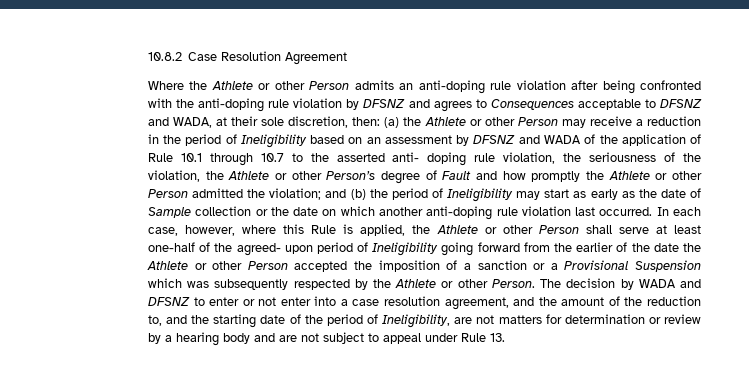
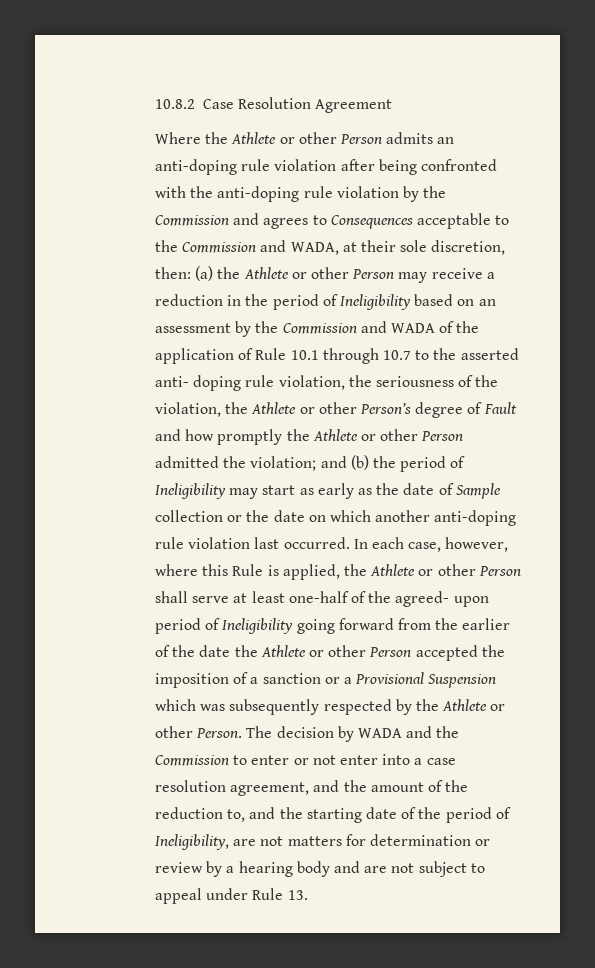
- Where the Athlete or other Person admits an anti-doping rule violation after being confronted with the anti-doping rule violation by DFSNZ and agrees to Consequences acceptable to DFSNZ and WADA, at their sole discretion, then:
+ Where the Athlete or other Person admits an anti-doping rule violation after being confronted with the anti-doping rule violation by the Commission and agrees to Consequences acceptable to the Commission and WADA, at their sole discretion, then:
- (a) the Athlete or other Person may receive a reduction in the period of Ineligibility based on an assessment by DFSNZ and WADA of the application of Rule 10.1 through 10.7 to the asserted anti- doping rule violation, the seriousness of the violation, the Athlete or other Person’s degree of Fault and how promptly the Athlete or other Person admitted the violation;
+ (a) the Athlete or other Person may receive a reduction in the period of Ineligibility based on an assessment by the Commission and WADA of the application of Rule 10.1 through 10.7 to the asserted anti- doping rule violation, the seriousness of the violation, the Athlete or other Person’s degree of Fault and how promptly the Athlete or other Person admitted the violation;
- The decision by WADA and DFSNZ to enter or not enter into a case resolution agreement, and the amount of the reduction to, and the starting date of the period of Ineligibility, are not matters for determination or review by a hearing body and are not subject to appeal under Rule 13.
+ The decision by WADA and the Commission to enter or not enter into a case resolution agreement, and the amount of the reduction to, and the starting date of the period of Ineligibility, are not matters for determination or review by a hearing body and are not subject to appeal under Rule 13.

